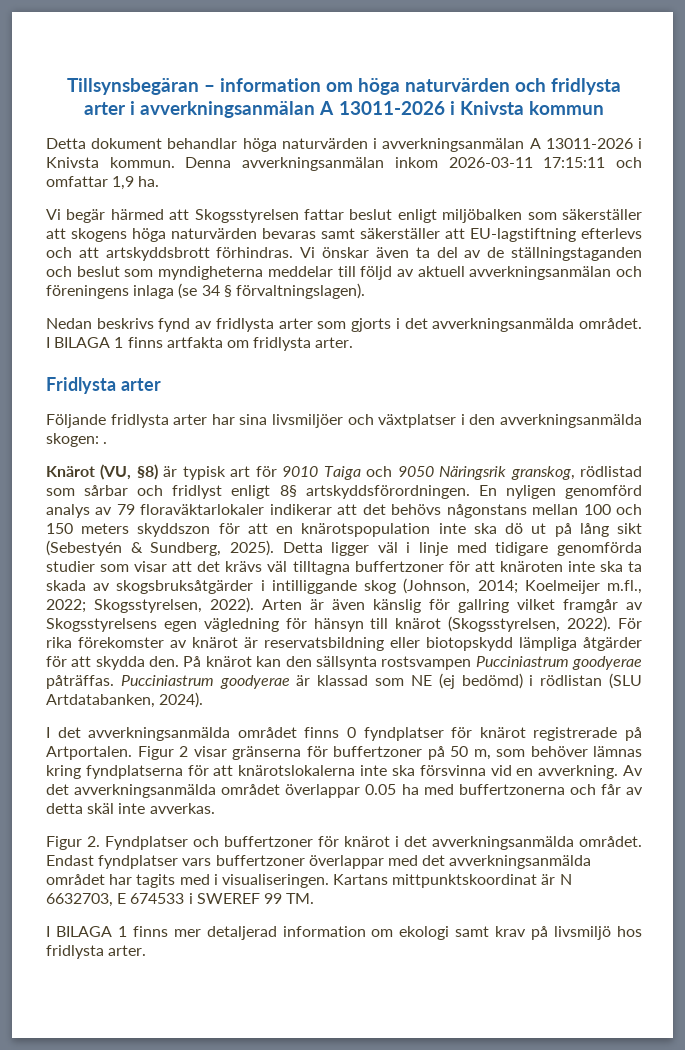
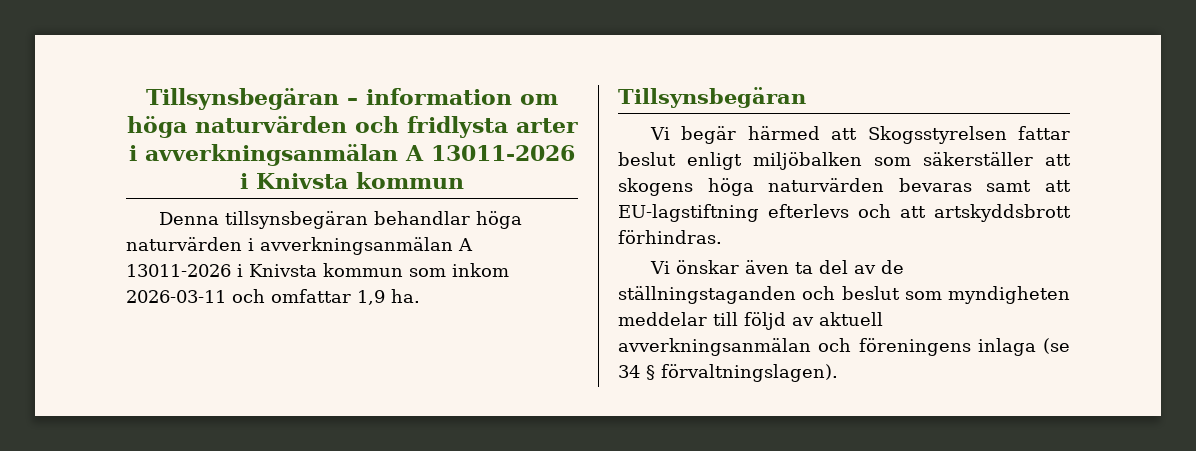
- Detta dokument behandlar höga naturvärden i avverkningsanmälan A 13011-2026 i Knivsta kommun. Denna avverkningsanmälan inkom 2026-03-11 17:15:11 och omfattar 1,9 ha.
+ Denna tillsynsbegäran behandlar höga naturvärden i avverkningsanmälan A 13011-2026 i Knivsta kommun som inkom 2026-03-11 och omfattar 1,9 ha.
+ Tillsynsbegäran
- Vi begär härmed att Skogsstyrelsen fattar beslut enligt miljöbalken som säkerställer att skogens höga naturvärden bevaras samt säkerställer att EU-lagstiftning efterlevs och att artskyddsbrott förhindras. Vi önskar även ta del av de ställningstaganden och beslut som myndigheterna meddelar till följd av aktuell avverkningsanmälan och föreningens inlaga (se 34 § förvaltningslagen).
+ Vi begär härmed att Skogsstyrelsen fattar beslut enligt miljöbalken som säkerställer att skogens höga naturvärden bevaras samt att EU-lagstiftning efterlevs och att artskyddsbrott förhindras.
+ Vi önskar även ta del av de ställningstaganden och beslut som myndigheten meddelar till följd av aktuell avverkningsanmälan och föreningens inlaga (se 34 § förvaltningslagen).
- Nedan beskrivs fynd av fridlysta arter som gjorts i det avverkningsanmälda området. I BILAGA 1 finns artfakta om fridlysta arter.
- Fridlysta arter
- Följande fridlysta arter har sina livsmiljöer och växtplatser i den avverkningsanmälda skogen: .
- Knärot (VU, §8) är typisk art för 9010 Taiga och 9050 Näringsrik granskog, rödlistad som sårbar och fridlyst enligt 8§ artskyddsförordningen. En nyligen genomförd analys av 79 floraväktarlokaler indikerar att det behövs någonstans mellan 100 och 150 meters skyddszon för att en knärotspopulation inte ska dö ut på lång sikt (Sebestyén & Sundberg, 2025). Detta ligger väl i linje med tidigare genomförda studier som visar att det krävs väl tilltagna buffertzoner för att knäroten inte ska ta skada av skogsbruksåtgärder i intilliggande skog (Johnson, 2014; Koelmeijer m.fl., 2022; Skogsstyrelsen, 2022). Arten är även känslig för gallring vilket framgår av Skogsstyrelsens egen vägledning för hänsyn till knärot (Skogsstyrelsen, 2022). För rika förekomster av knärot är reservatsbildning eller biotopskydd lämpliga åtgärder för att skydda den. På knärot kan den sällsynta rostsvampen Pucciniastrum goodyerae påträffas. Pucciniastrum goodyerae är klassad som NE (ej bedömd) i rödlistan (SLU Artdatabanken, 2024).
- I det avverkningsanmälda området finns 0 fyndplatser för knärot registrerade på Artportalen. Figur 2 visar gränserna för buffertzoner på 50 m, som behöver lämnas kring fyndplatserna för att knärotslokalerna inte ska försvinna vid en avverkning. Av det avverkningsanmälda området överlappar 0.05 ha med buffertzonerna och får av detta skäl inte avverkas.
- Figur 2. Fyndplatser och buffertzoner för knärot i det avverkningsanmälda området. Endast fyndplatser vars buffertzoner överlappar med det avverkningsanmälda området har tagits med i visualiseringen. Kartans mittpunktskoordinat är N 6632703, E 674533 i SWEREF 99 TM.
- I BILAGA 1 finns mer detaljerad information om ekologi samt krav på livsmiljö hos fridlysta arter.

